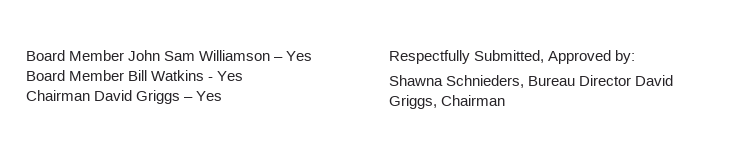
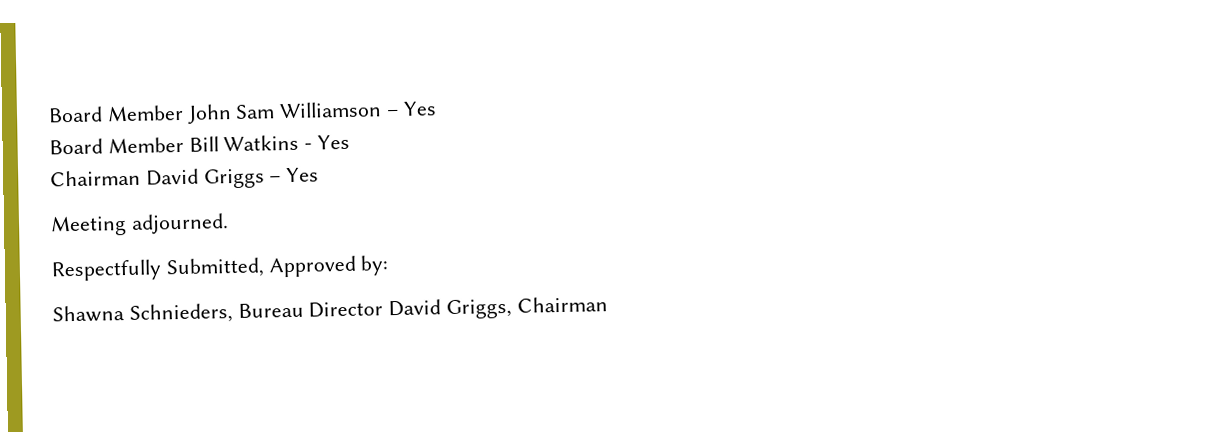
+ Meeting adjourned.

